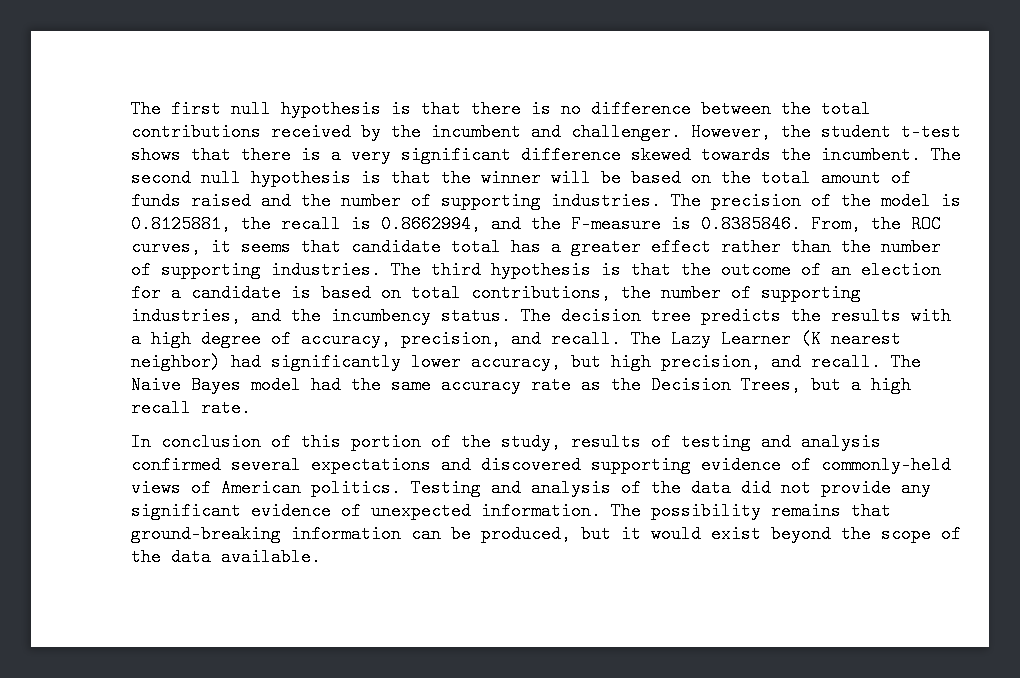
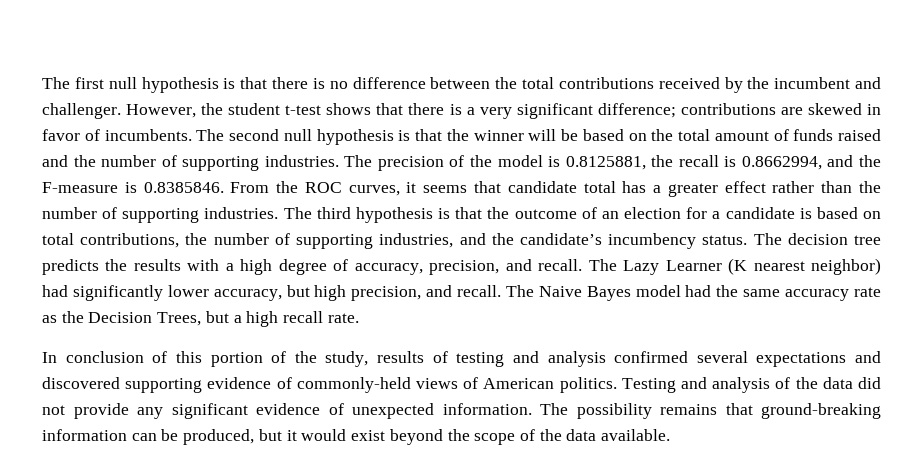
- However, the student t-test shows that there is a very significant difference skewed towards the incumbent.
+ However, the student t-test shows that there is a very significant difference; contributions are skewed in favor of incumbents.
- The precision of the model is 0.8125881, the recall is 0.8662994, and the F-measure is 0.8385846. From, the ROC curves, it seems that candidate total has a greater effect rather than the number of supporting industries.
+ The precision of the model is 0.8125881, the recall is 0.8662994, and the F-measure is 0.8385846. From the ROC curves, it seems that candidate total has a greater effect rather than the number of supporting industries.
- The third hypothesis is that the outcome of an election for a candidate is based on total contributions, the number of supporting industries, and the incumbency status.
+ The third hypothesis is that the outcome of an election for a candidate is based on total contributions, the number of supporting industries, and the candidate’s incumbency status.

